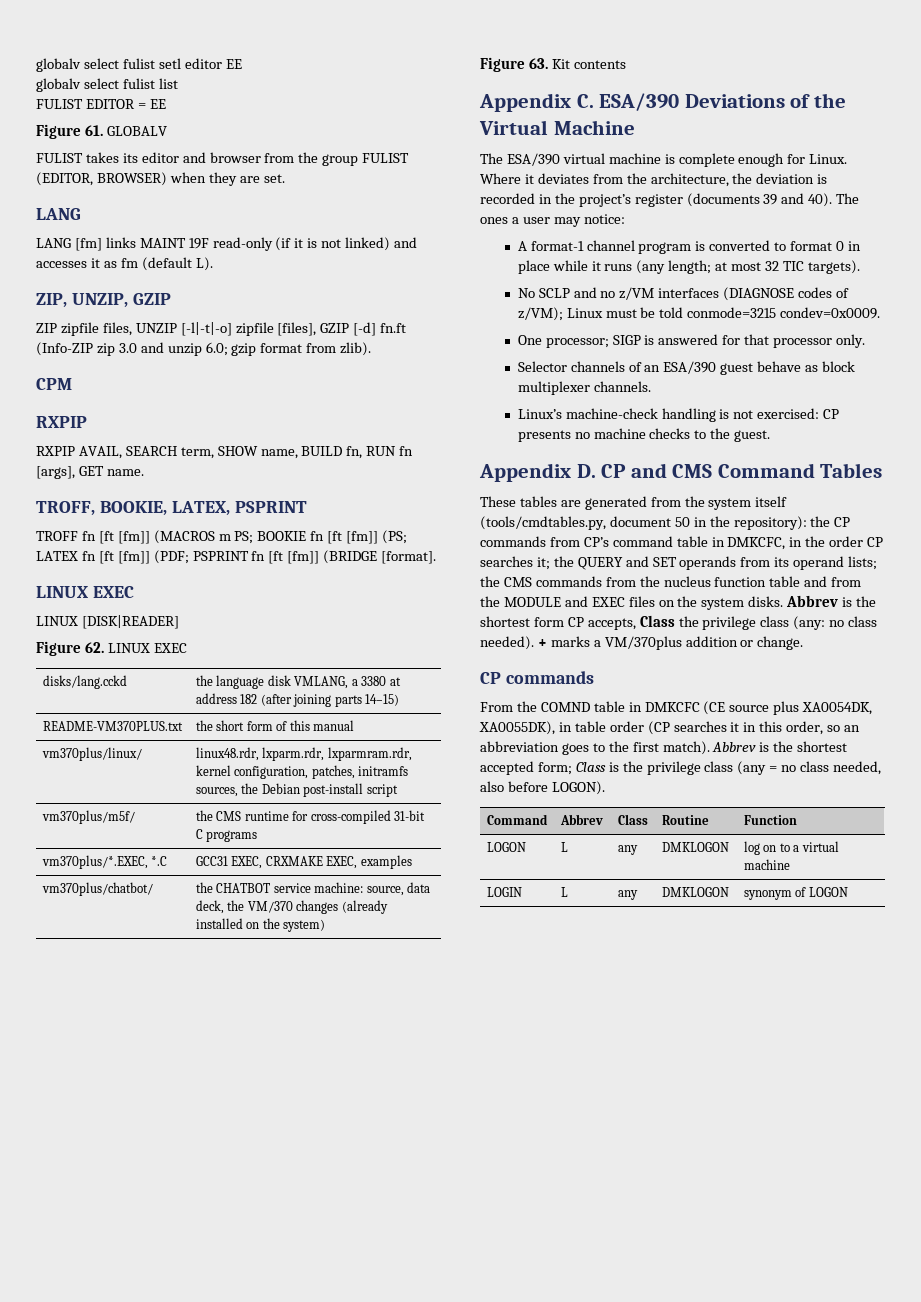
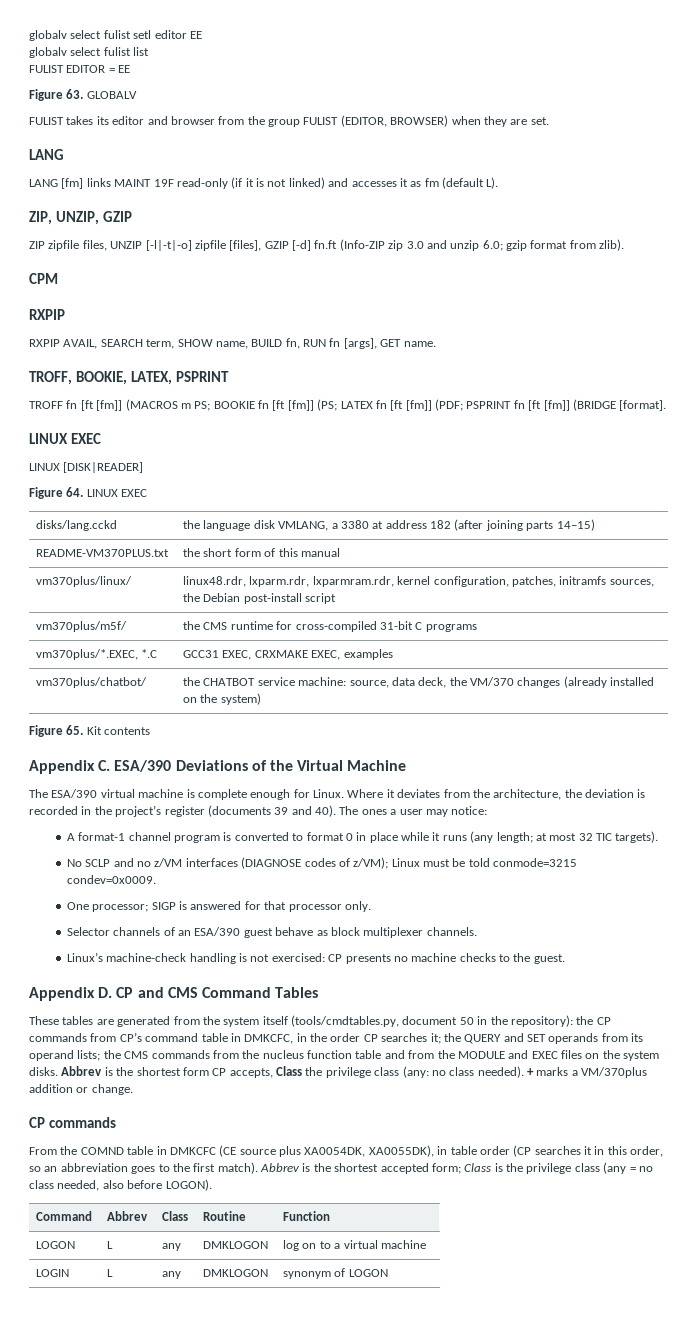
- Figure 61. GLOBALV
+ Figure 63. GLOBALV
- Figure 62. LINUX EXEC
+ Figure 64. LINUX EXEC
- Figure 63. Kit contents
+ Figure 65. Kit contents

